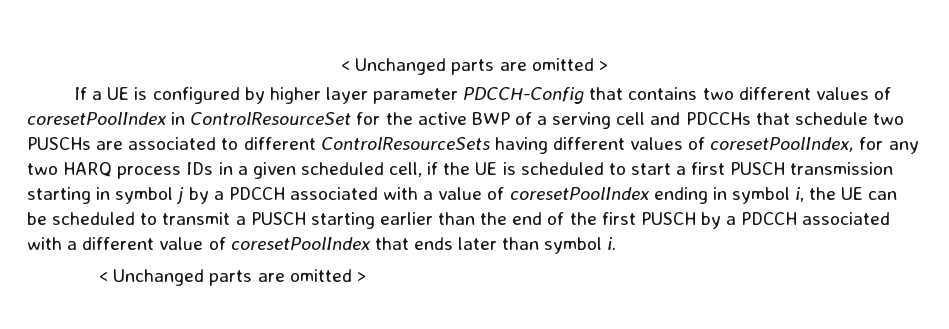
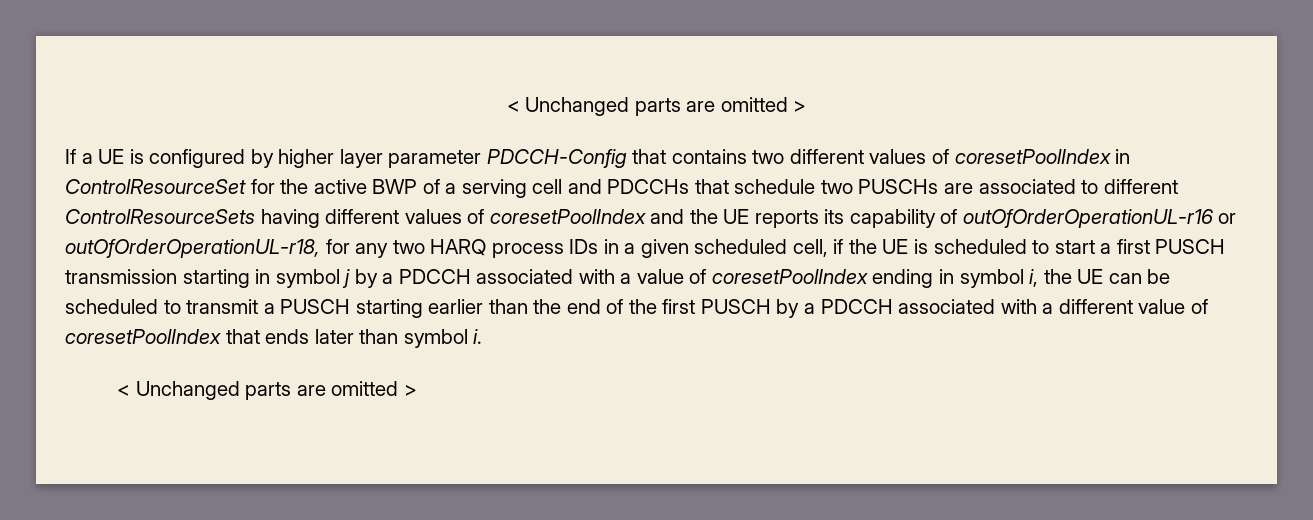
- If a UE is configured by higher layer parameter PDCCH-Config that contains two different values of coresetPoolIndex in ControlResourceSet for the active BWP of a serving cell and PDCCHs that schedule two PUSCHs are associated to different ControlResourceSets having different values of coresetPoolIndex, for any two HARQ process IDs in a given scheduled cell, if the UE is scheduled to start a first PUSCH transmission starting in symbol j by a PDCCH associated with a value of coresetPoolIndex ending in symbol i, the UE can be scheduled to transmit a PUSCH starting earlier than the end of the first PUSCH by a PDCCH associated with a different value of coresetPoolIndex that ends later than symbol i.
+ If a UE is configured by higher layer parameter PDCCH-Config that contains two different values of coresetPoolIndex in ControlResourceSet for the active BWP of a serving cell and PDCCHs that schedule two PUSCHs are associated to different ControlResourceSets having different values of coresetPoolIndex and the UE reports its capability of outOfOrderOperationUL-r16 or outOfOrderOperationUL-r18, for any two HARQ process IDs in a given scheduled cell, if the UE is scheduled to start a first PUSCH transmission starting in symbol j by a PDCCH associated with a value of coresetPoolIndex ending in symbol i, the UE can be scheduled to transmit a PUSCH starting earlier than the end of the first PUSCH by a PDCCH associated with a different value of coresetPoolIndex that ends later than symbol i.

